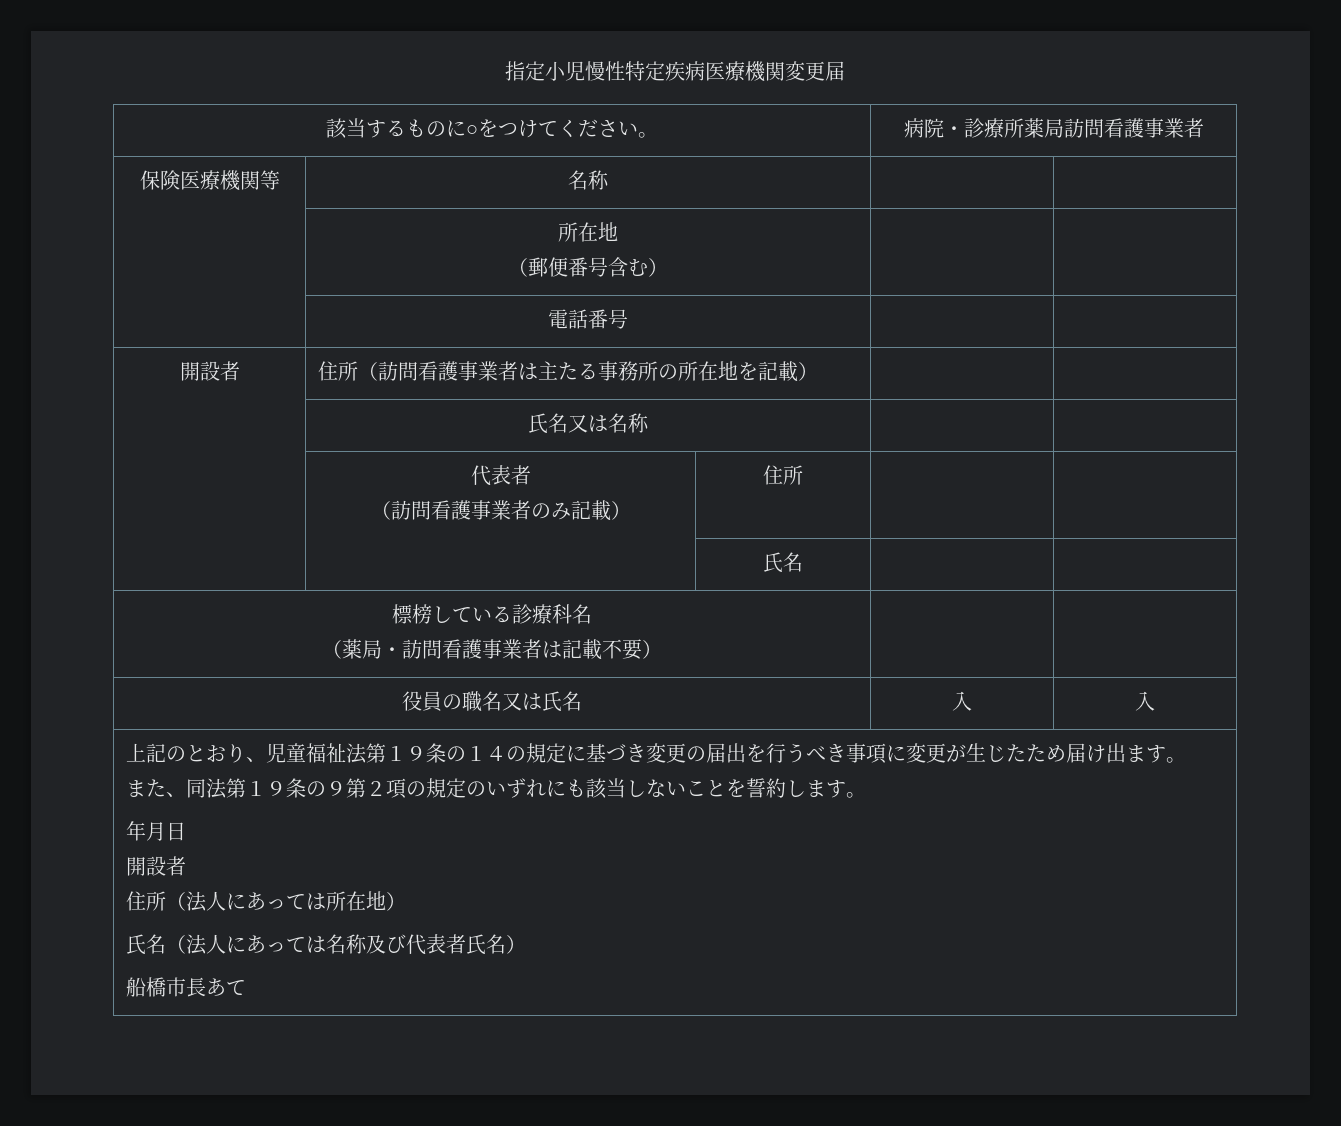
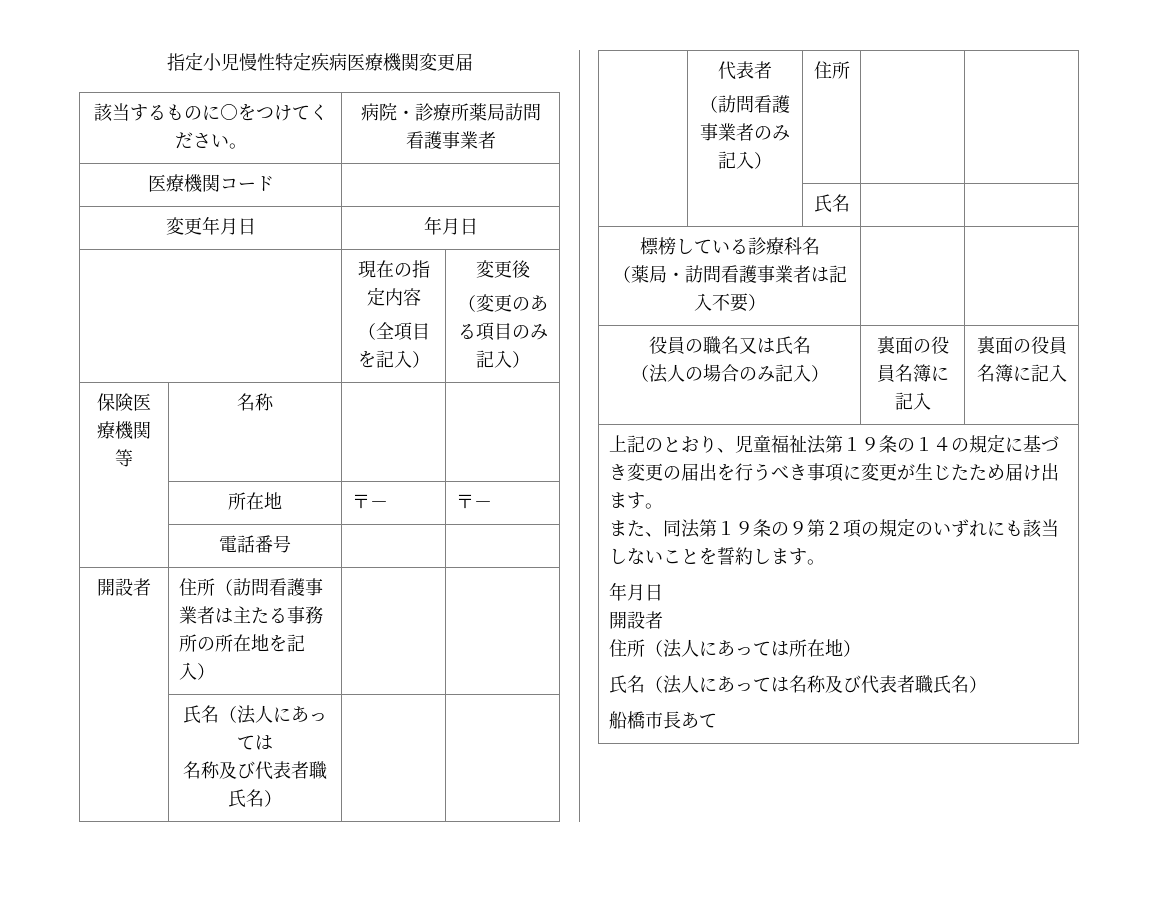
+ 医療機関コード |
+ 変更年月日 | 年月日
+ | 現在の指定内容
+ （全項目を記入） | 変更後
+ （変更のある項目のみ記入）
- | 所在地
- （郵便番号含む） | |
+ | 所在地 | 〒－ | 〒－
- 開設者 | 住所（訪問看護事業者は主たる事務所の所在地を記載） | |
+ 開設者 | 住所（訪問看護事業者は主たる事務所の所在地を記入） | |
- | 氏名又は名称 | |
+ | 氏名（法人にあっては
+ 名称及び代表者職氏名） | |
  | 代表者
- （訪問看護事業者のみ記載） | 住所 | |
+ （訪問看護事業者のみ記入） | 住所 | |
  標榜している診療科名
- （薬局・訪問看護事業者は記載不要） | |
+ （薬局・訪問看護事業者は記入不要） | |
- 役員の職名又は氏名 | 入 | 入
+ 役員の職名又は氏名
+ （法人の場合のみ記入） | 裏面の役員名簿に記入 | 裏面の役員名簿に記入
- 氏名（法人にあっては名称及び代表者氏名）
+ 氏名（法人にあっては名称及び代表者職氏名）

